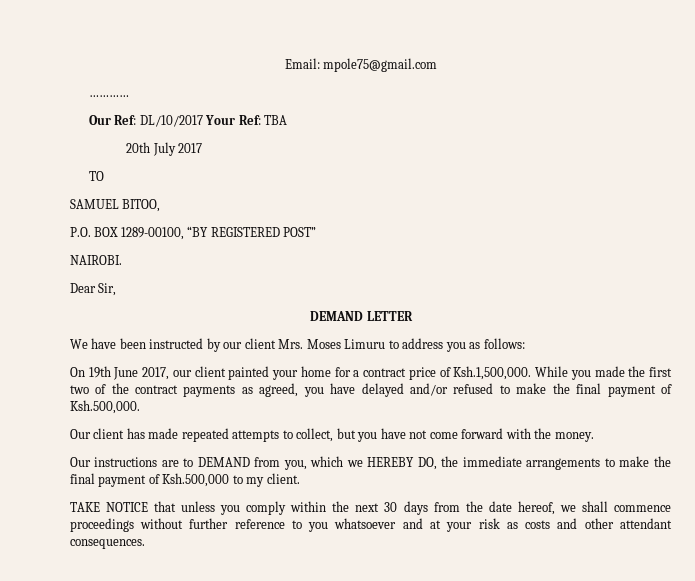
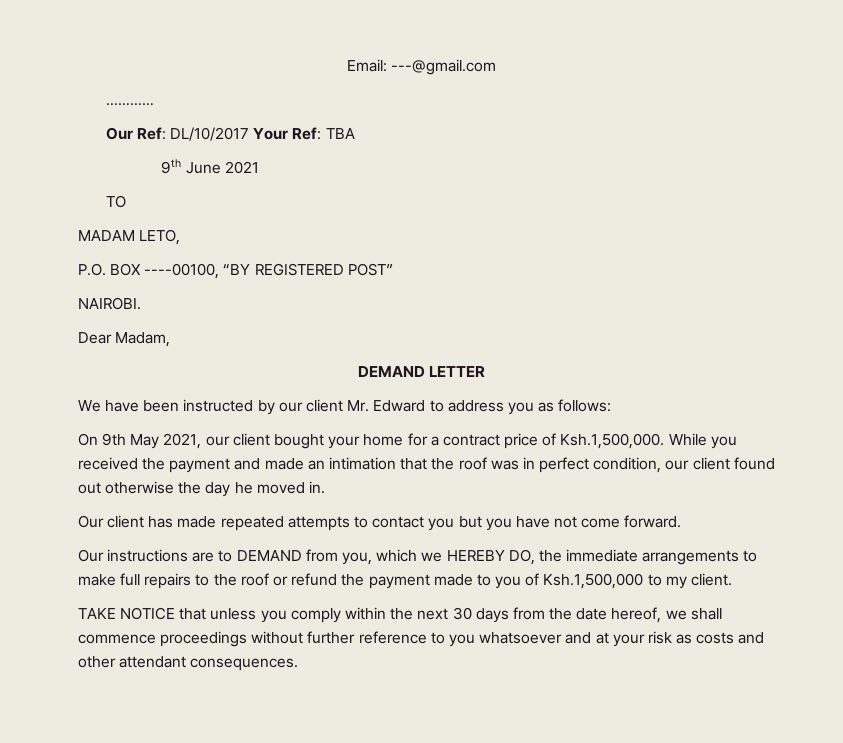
- Email: mpole75@gmail.com
+ Email: ---@gmail.com
- 20th July 2017
+ 9th June 2021
- SAMUEL BITOO,
+ MADAM LETO,
- P.O. BOX 1289-00100, “BY REGISTERED POST”
+ P.O. BOX ----00100, “BY REGISTERED POST”
- Dear Sir,
+ Dear Madam,
- We have been instructed by our client Mrs. Moses Limuru to address you as follows:
+ We have been instructed by our client Mr. Edward to address you as follows:
- On 19th June 2017, our client painted your home for a contract price of Ksh.1,500,000. While you made the first two of the contract payments as agreed, you have delayed and/or refused to make the final payment of Ksh.500,000.
+ On 9th May 2021, our client bought your home for a contract price of Ksh.1,500,000. While you received the payment and made an intimation that the roof was in perfect condition, our client found out otherwise the day he moved in.
- Our client has made repeated attempts to collect, but you have not come forward with the money.
+ Our client has made repeated attempts to contact you but you have not come forward.
- Our instructions are to DEMAND from you, which we HEREBY DO, the immediate arrangements to make the final payment of Ksh.500,000 to my client.
+ Our instructions are to DEMAND from you, which we HEREBY DO, the immediate arrangements to make full repairs to the roof or refund the payment made to you of Ksh.1,500,000 to my client.

